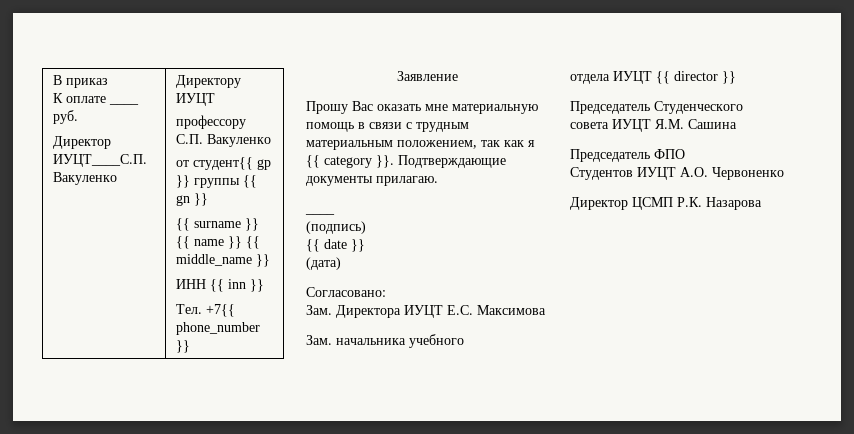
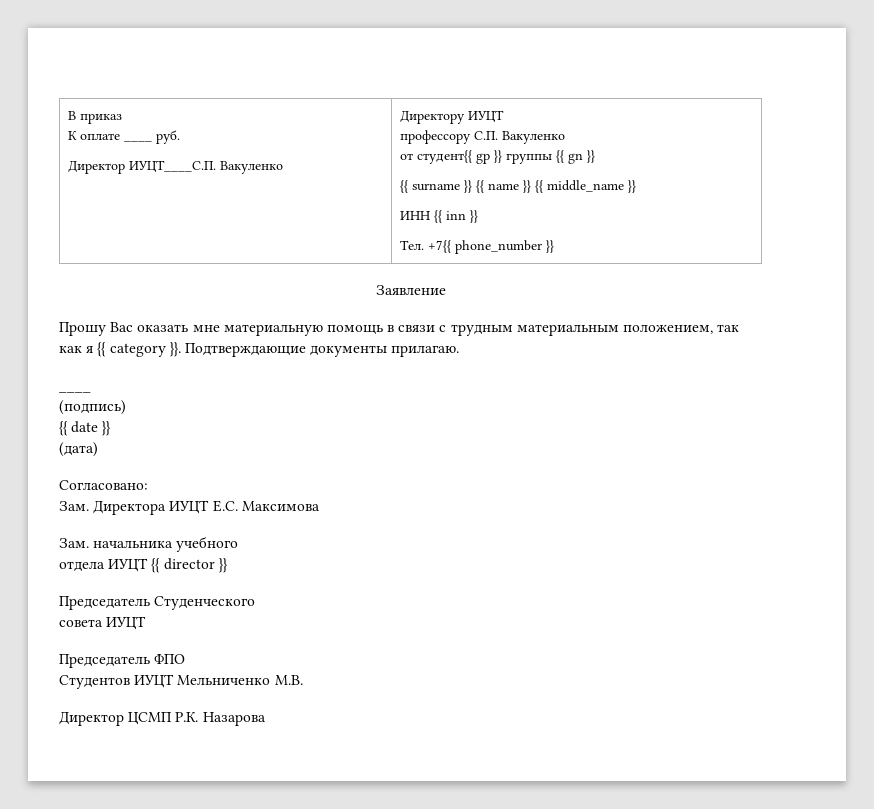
- совета ИУЦТ Я.М. Сашина
+ совета ИУЦТ
- Студентов ИУЦТ А.О. Червоненко
+ Студентов ИУЦТ Мельниченко М.В.

